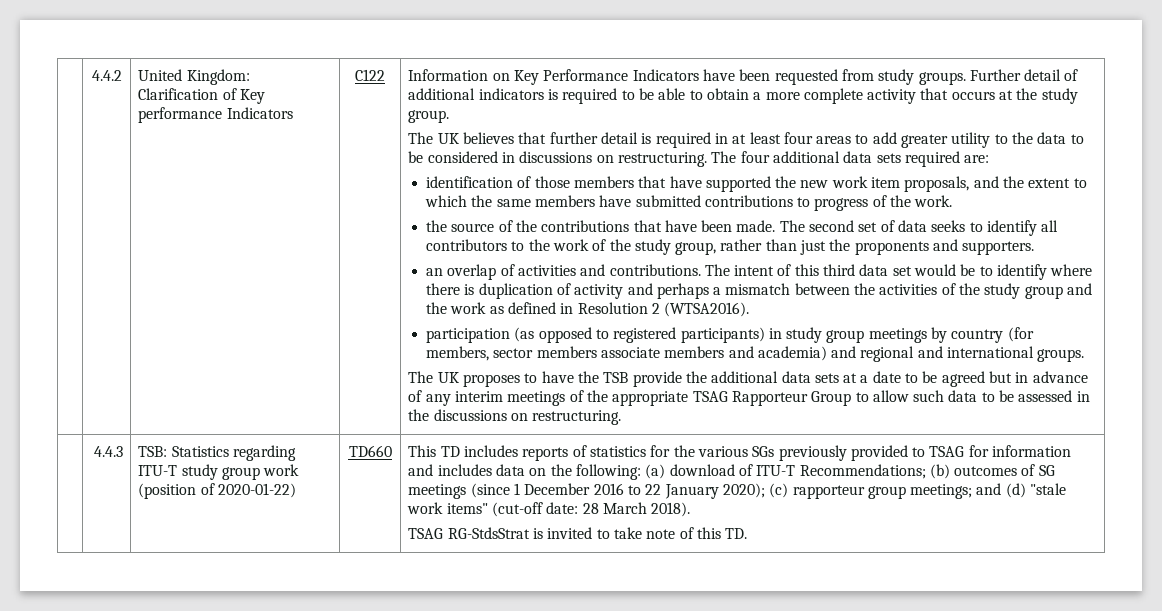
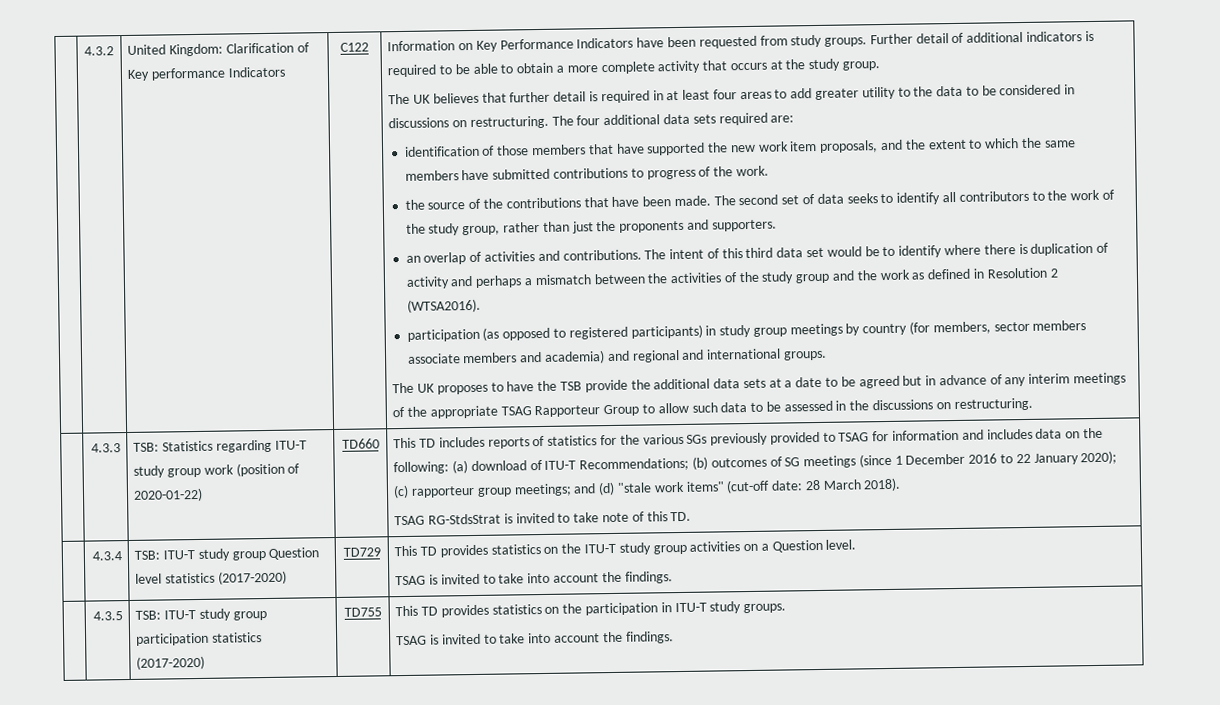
- 4.4.2
+ 4.3.2
- 4.4.3
+ 4.3.3
+ | 4.3.4 | TSB: ITU-T study group Question level statistics (2017-2020) | TD729 | This TD provides statistics on the ITU-T study group activities on a Question level.
+ TSAG is invited to take into account the findings.
+ | 4.3.5 | TSB: ITU-T study group participation statistics (2017-2020) | TD755 | This TD provides statistics on the participation in ITU-T study groups.
+ TSAG is invited to take into account the findings.

